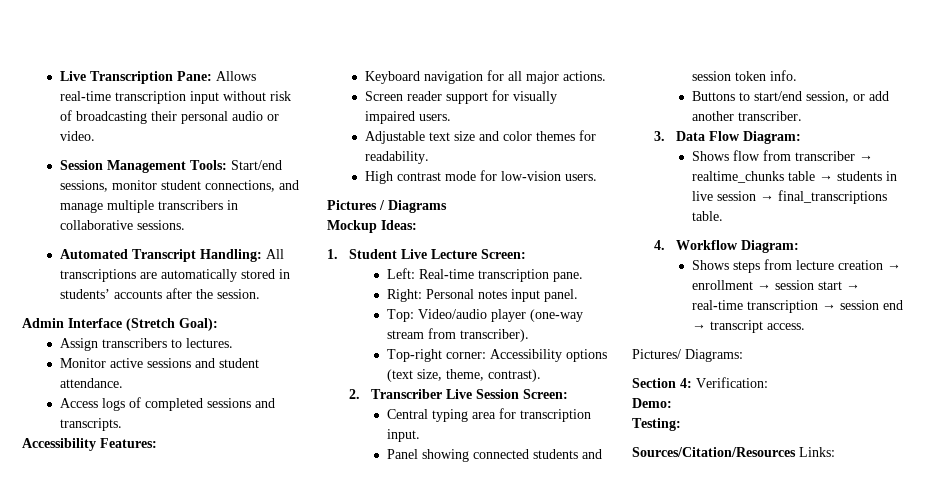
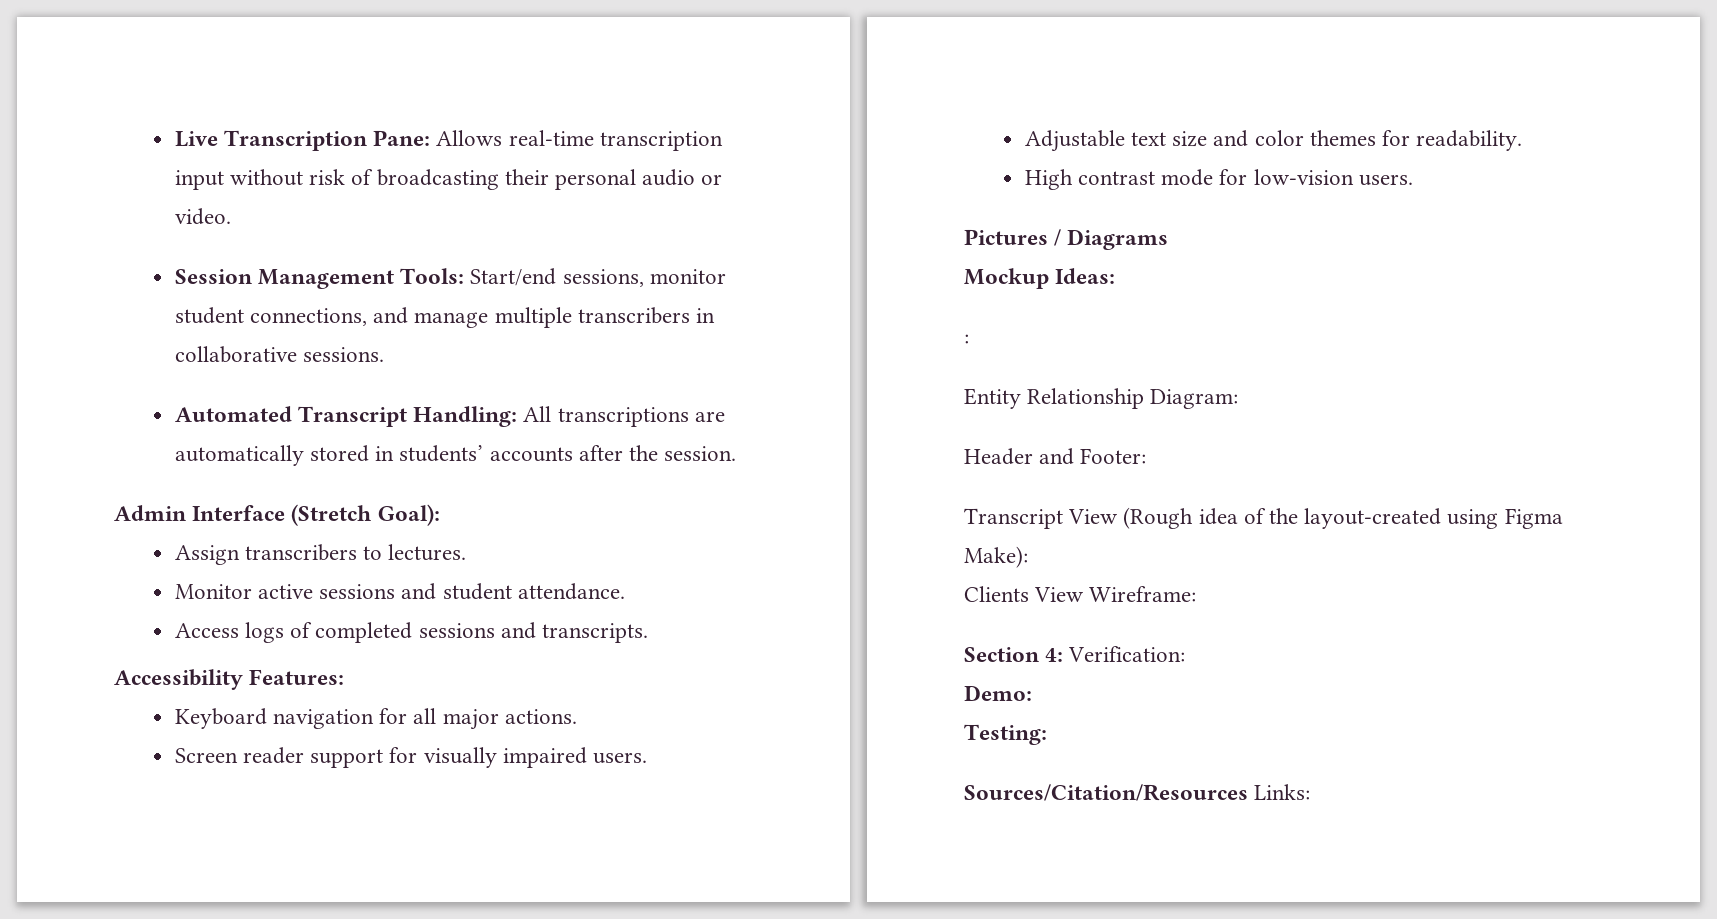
- 1. Student Live Lecture Screen:
- Left: Real-time transcription pane.
- Right: Personal notes input panel.
- Top: Video/audio player (one-way stream from transcriber).
- Top-right corner: Accessibility options (text size, theme, contrast).
- 2. Transcriber Live Session Screen:
- Central typing area for transcription input.
- Panel showing connected students and session token info.
- Buttons to start/end session, or add another transcriber.
- 3. Data Flow Diagram:
- Shows flow from transcriber → realtime_chunks table → students in live session → final_transcriptions table.
- 4. Workflow Diagram:
- Shows steps from lecture creation → enrollment → session start → real-time transcription → session end → transcript access.
- Pictures/ Diagrams:
+ :
+ Entity Relationship Diagram:
+ Header and Footer:
+ Transcript View (Rough idea of the layout-created using Figma Make):
+ Clients View Wireframe:

